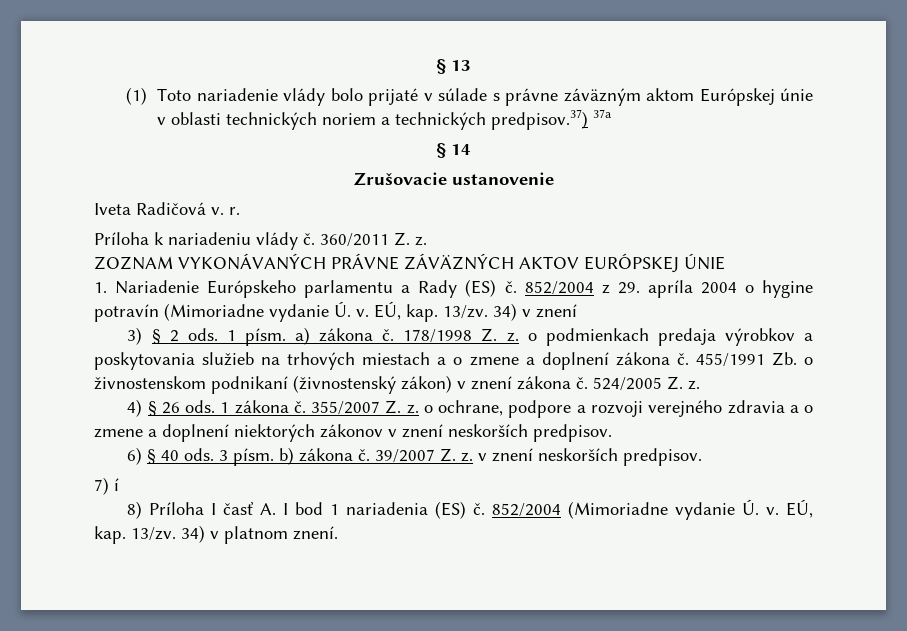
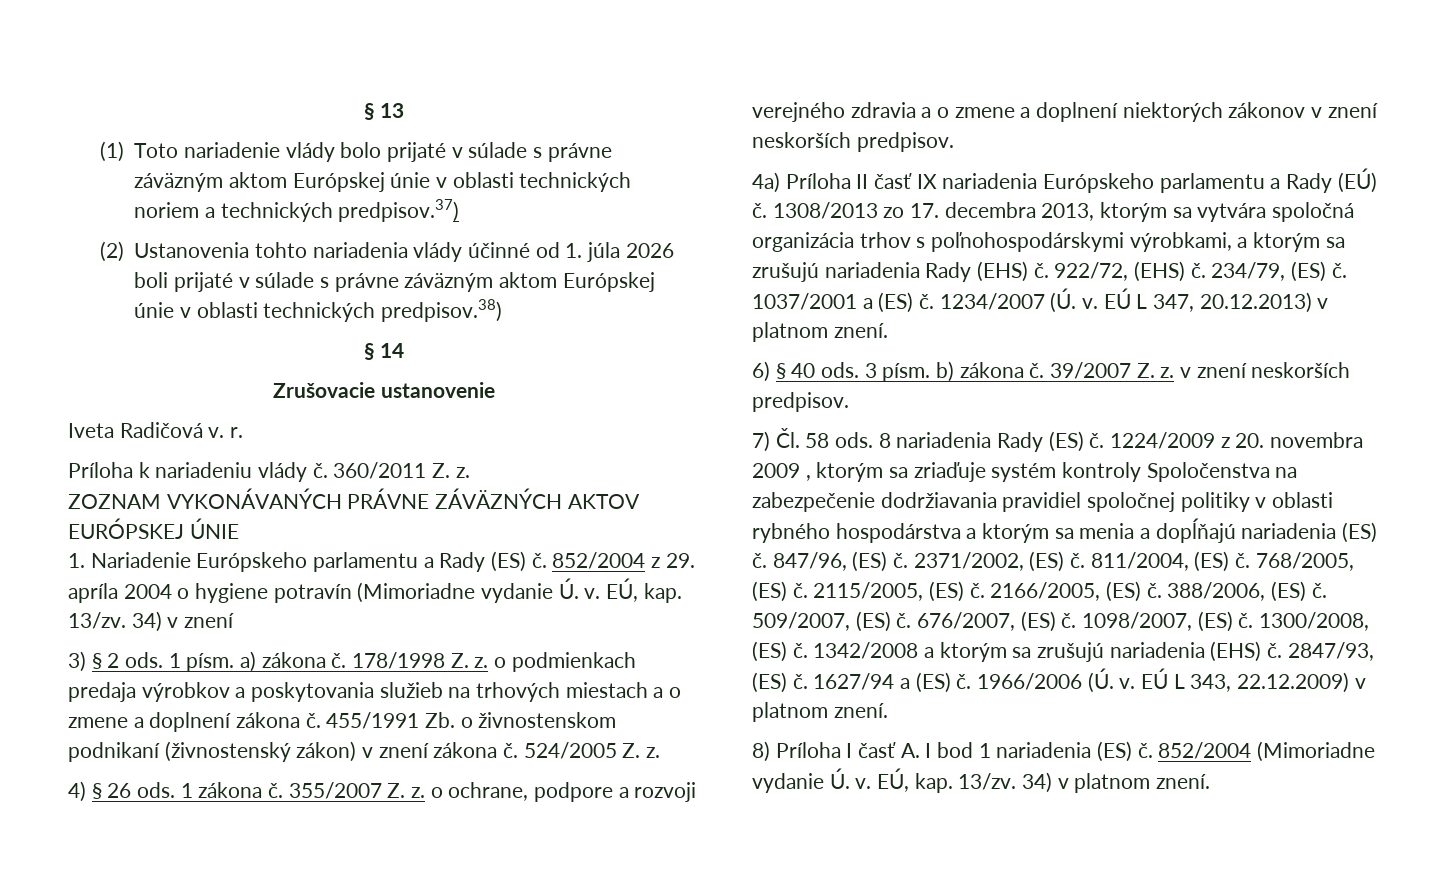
- (1) Toto nariadenie vlády bolo prijaté v súlade s právne záväzným aktom Európskej únie v oblasti technických noriem a technických predpisov.37) 37a
+ (1) Toto nariadenie vlády bolo prijaté v súlade s právne záväzným aktom Európskej únie v oblasti technických noriem a technických predpisov.37)
+ (2) Ustanovenia tohto nariadenia vlády účinné od 1. júla 2026 boli prijaté v súlade s právne záväzným aktom Európskej únie v oblasti technických predpisov.38)
- 852/2004 z 29. apríla 2004 o hygine potravín (Mimoriadne vydanie Ú. v.
+ 852/2004 z 29. apríla 2004 o hygiene potravín (Mimoriadne vydanie Ú. v.
+ 4a) Príloha II časť IX nariadenia Európskeho parlamentu a Rady (EÚ) č. 1308/2013 zo 17. decembra 2013, ktorým sa vytvára spoločná organizácia trhov s poľnohospodárskymi výrobkami, a ktorým sa zrušujú nariadenia Rady (EHS) č. 922/72, (EHS) č. 234/79, (ES) č. 1037/2001 a (ES) č. 1234/2007 (Ú. v. EÚ L 347, 20.12.2013) v platnom znení.
- 7) í
+ 7) Čl. 58 ods. 8 nariadenia Rady (ES) č. 1224/2009 z 20. novembra 2009 , ktorým sa zriaďuje systém kontroly Spoločenstva na zabezpečenie dodržiavania pravidiel spoločnej politiky v oblasti rybného hospodárstva a ktorým sa menia a dopĺňajú nariadenia (ES) č. 847/96, (ES) č. 2371/2002, (ES) č. 811/2004, (ES) č. 768/2005, (ES) č. 2115/2005, (ES) č. 2166/2005, (ES) č. 388/2006, (ES) č. 509/2007, (ES) č. 676/2007, (ES) č. 1098/2007, (ES) č. 1300/2008, (ES) č. 1342/2008 a ktorým sa zrušujú nariadenia (EHS) č. 2847/93, (ES) č. 1627/94 a (ES) č. 1966/2006 (Ú. v. EÚ L 343, 22.12.2009) v platnom znení.

